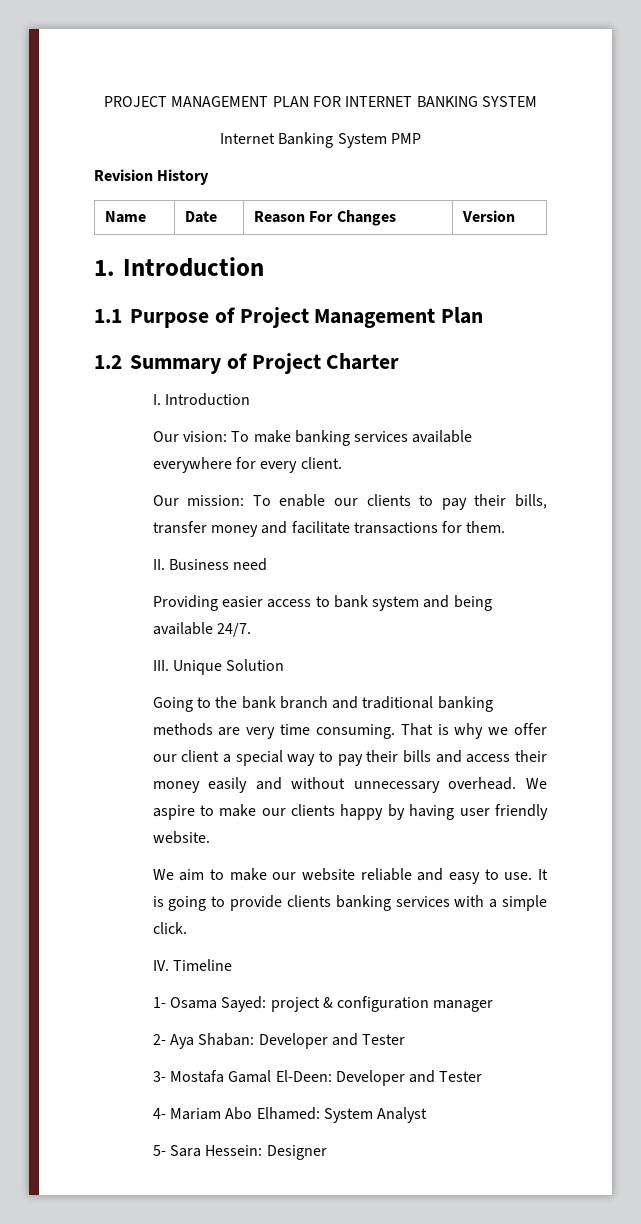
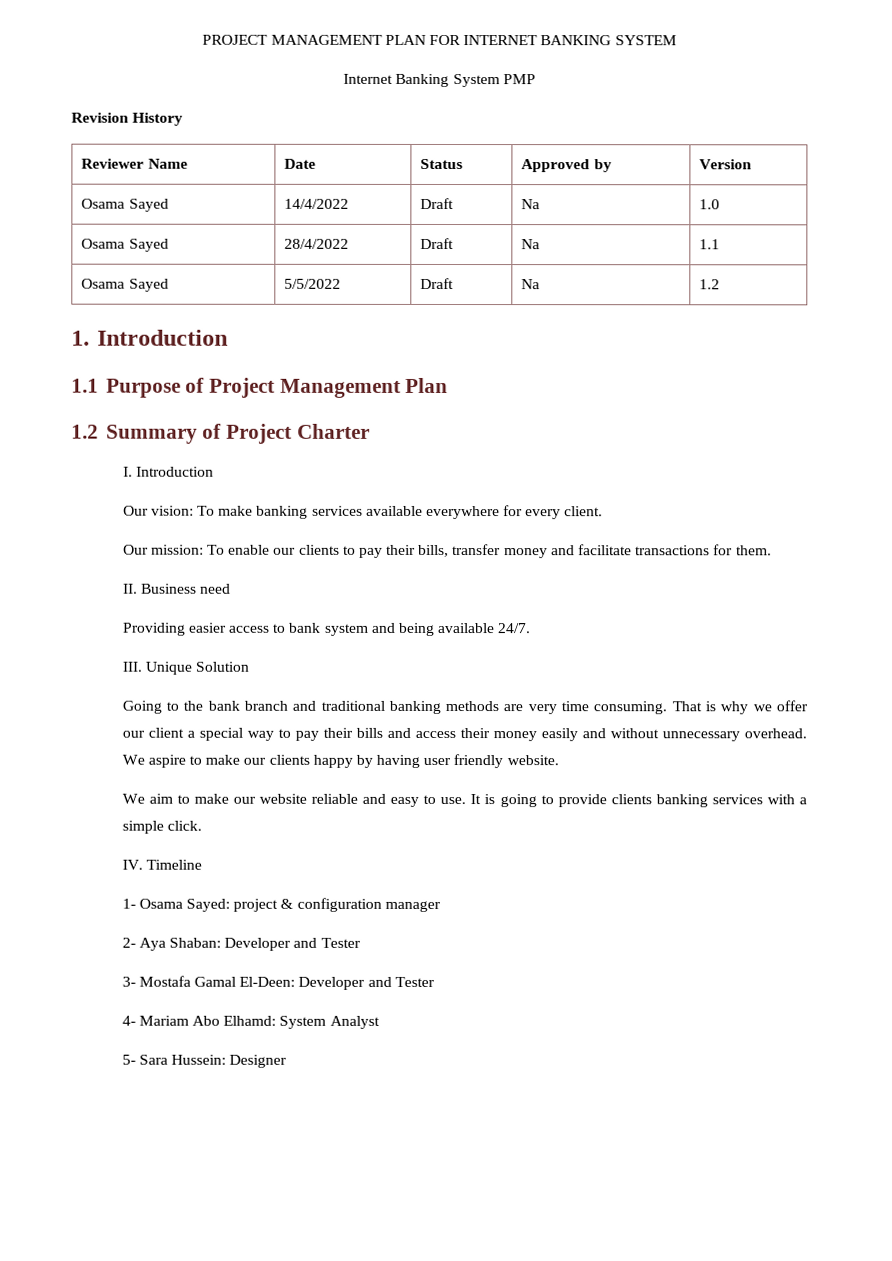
- Name | Date | Reason For Changes | Version
+ Reviewer Name | Date | Status | Approved by | Version
+ Osama Sayed | 14/4/2022 | Draft | Na | 1.0
+ Osama Sayed | 28/4/2022 | Draft | Na | 1.1
+ Osama Sayed | 5/5/2022 | Draft | Na | 1.2
- 4- Mariam Abo Elhamed: System Analyst
+ 4- Mariam Abo Elhamd: System Analyst
- 5- Sara Hessein: Designer
+ 5- Sara Hussein: Designer

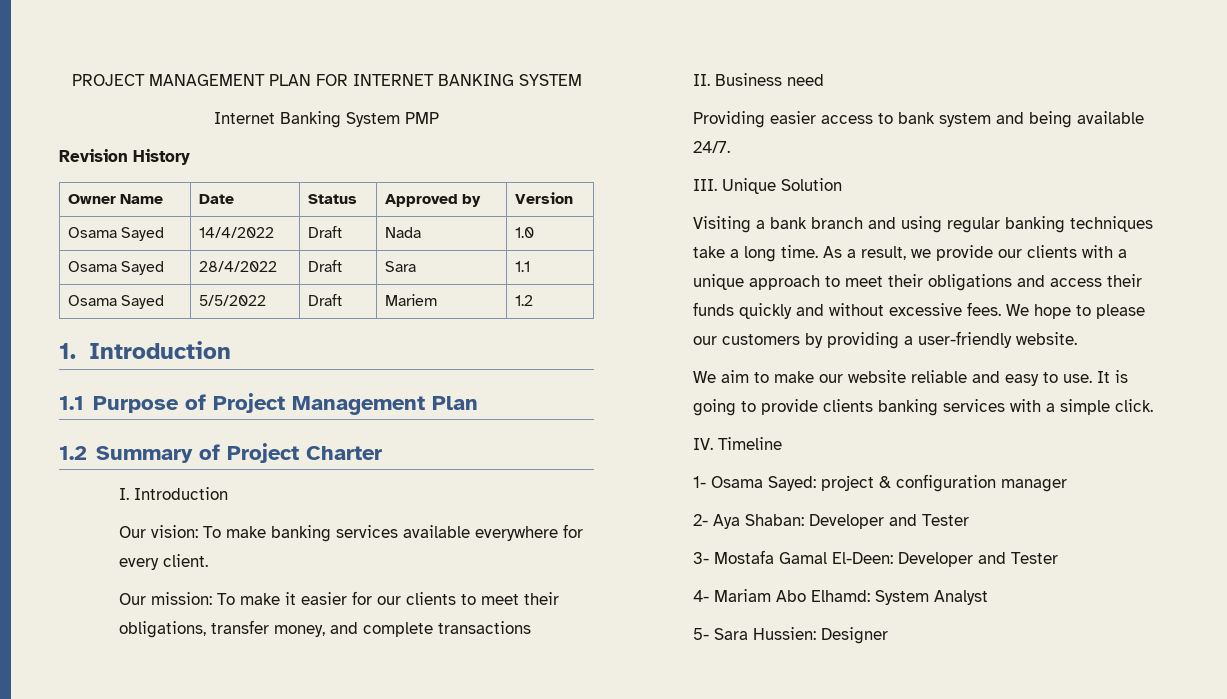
- Reviewer Name | Date | Status | Approved by | Version
+ Owner Name | Date | Status | Approved by | Version
- Osama Sayed | 14/4/2022 | Draft | Na | 1.0
+ Osama Sayed | 14/4/2022 | Draft | Nada | 1.0
- Osama Sayed | 28/4/2022 | Draft | Na | 1.1
+ Osama Sayed | 28/4/2022 | Draft | Sara | 1.1
- Osama Sayed | 5/5/2022 | Draft | Na | 1.2
+ Osama Sayed | 5/5/2022 | Draft | Mariem | 1.2
- Our mission: To enable our clients to pay their bills, transfer money and facilitate transactions for them.
+ Our mission: To make it easier for our clients to meet their obligations, transfer money, and complete transactions
- Going to the bank branch and traditional banking methods are very time consuming. That is why we offer our client a special way to pay their bills and access their money easily and without unnecessary overhead. We aspire to make our clients happy by having user friendly website.
+ Visiting a bank branch and using regular banking techniques take a long time. As a result, we provide our clients with a unique approach to meet their obligations and access their funds quickly and without excessive fees. We hope to please our customers by providing a user-friendly website.
- 5- Sara Hussein: Designer
+ 5- Sara Hussien: Designer

